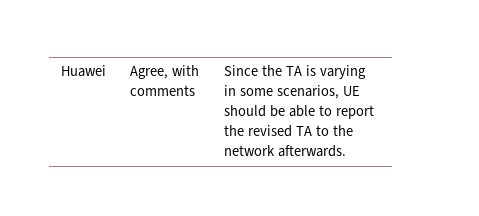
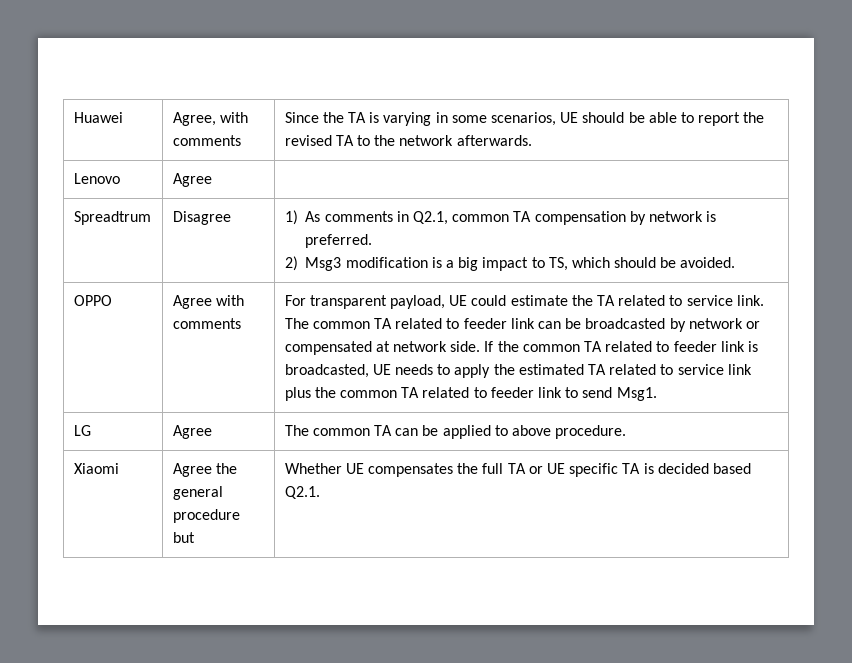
+ Lenovo | Agree |
+ Spreadtrum | Disagree | 1) As comments in Q2.1, common TA compensation by network is preferred.
+ 2) Msg3 modification is a big impact to TS, which should be avoided.
+ OPPO | Agree with comments | For transparent payload, UE could estimate the TA related to service link. The common TA related to feeder link can be broadcasted by network or compensated at network side. If the common TA related to feeder link is broadcasted, UE needs to apply the estimated TA related to service link plus the common TA related to feeder link to send Msg1.
+ LG | Agree | The common TA can be applied to above procedure.
+ Xiaomi | Agree the general procedure but | Whether UE compensates the full TA or UE specific TA is decided based Q2.1.

